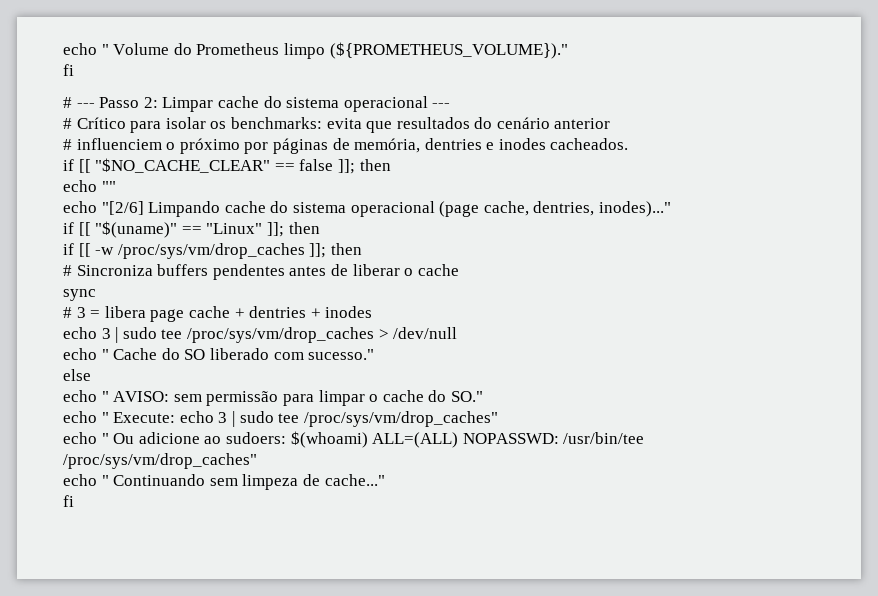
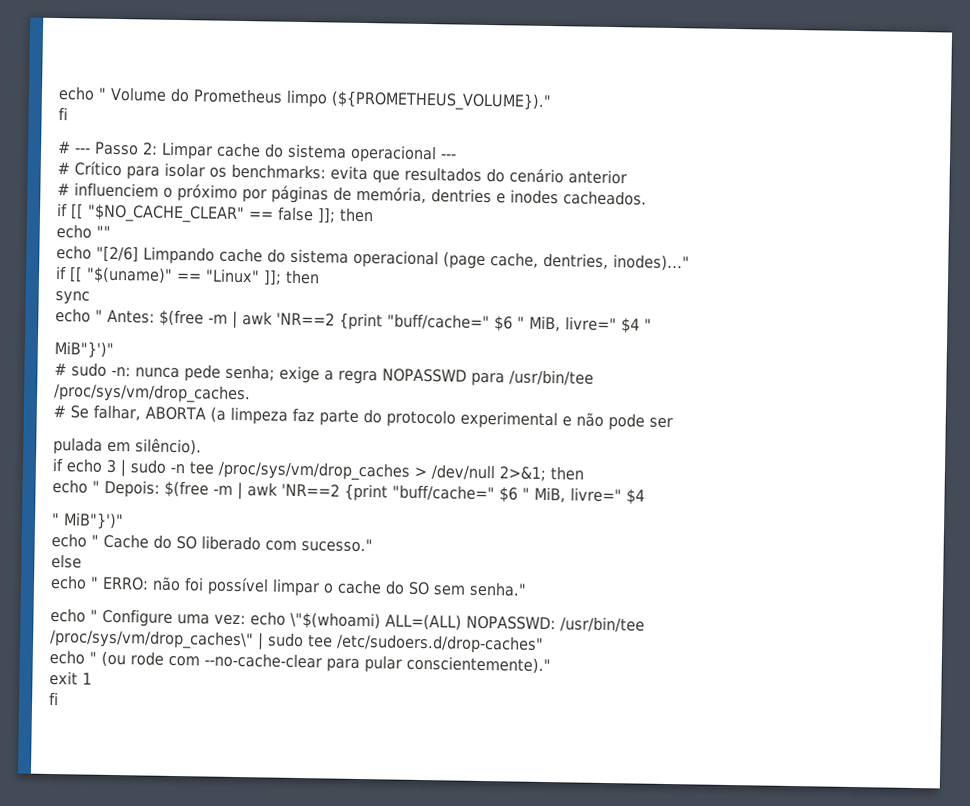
- if [[ -w /proc/sys/vm/drop_caches ]]; then
- # Sincroniza buffers pendentes antes de liberar o cache
  sync
- # 3 = libera page cache + dentries + inodes
- echo 3 | sudo tee /proc/sys/vm/drop_caches > /dev/null
+ echo " Antes: $(free -m | awk 'NR==2 {print "buff/cache=" $6 " MiB, livre=" $4 "
+ MiB"}')"
+ # sudo -n: nunca pede senha; exige a regra NOPASSWD para /usr/bin/tee
+ /proc/sys/vm/drop_caches.
+ # Se falhar, ABORTA (a limpeza faz parte do protocolo experimental e não pode ser
+ pulada em silêncio).
+ if echo 3 | sudo -n tee /proc/sys/vm/drop_caches > /dev/null 2>&1; then
+ echo " Depois: $(free -m | awk 'NR==2 {print "buff/cache=" $6 " MiB, livre=" $4
+ " MiB"}')"
- echo " AVISO: sem permissão para limpar o cache do SO."
- echo " Execute: echo 3 | sudo tee /proc/sys/vm/drop_caches"
- echo " Ou adicione ao sudoers: $(whoami) ALL=(ALL) NOPASSWD: /usr/bin/tee /proc/sys/vm/drop_caches"
- echo " Continuando sem limpeza de cache..."
+ echo " ERRO: não foi possível limpar o cache do SO sem senha."
+ echo " Configure uma vez: echo \"$(whoami) ALL=(ALL) NOPASSWD: /usr/bin/tee
+ /proc/sys/vm/drop_caches\" | sudo tee /etc/sudoers.d/drop-caches"
+ echo " (ou rode com --no-cache-clear para pular conscientemente)."
+ exit 1

